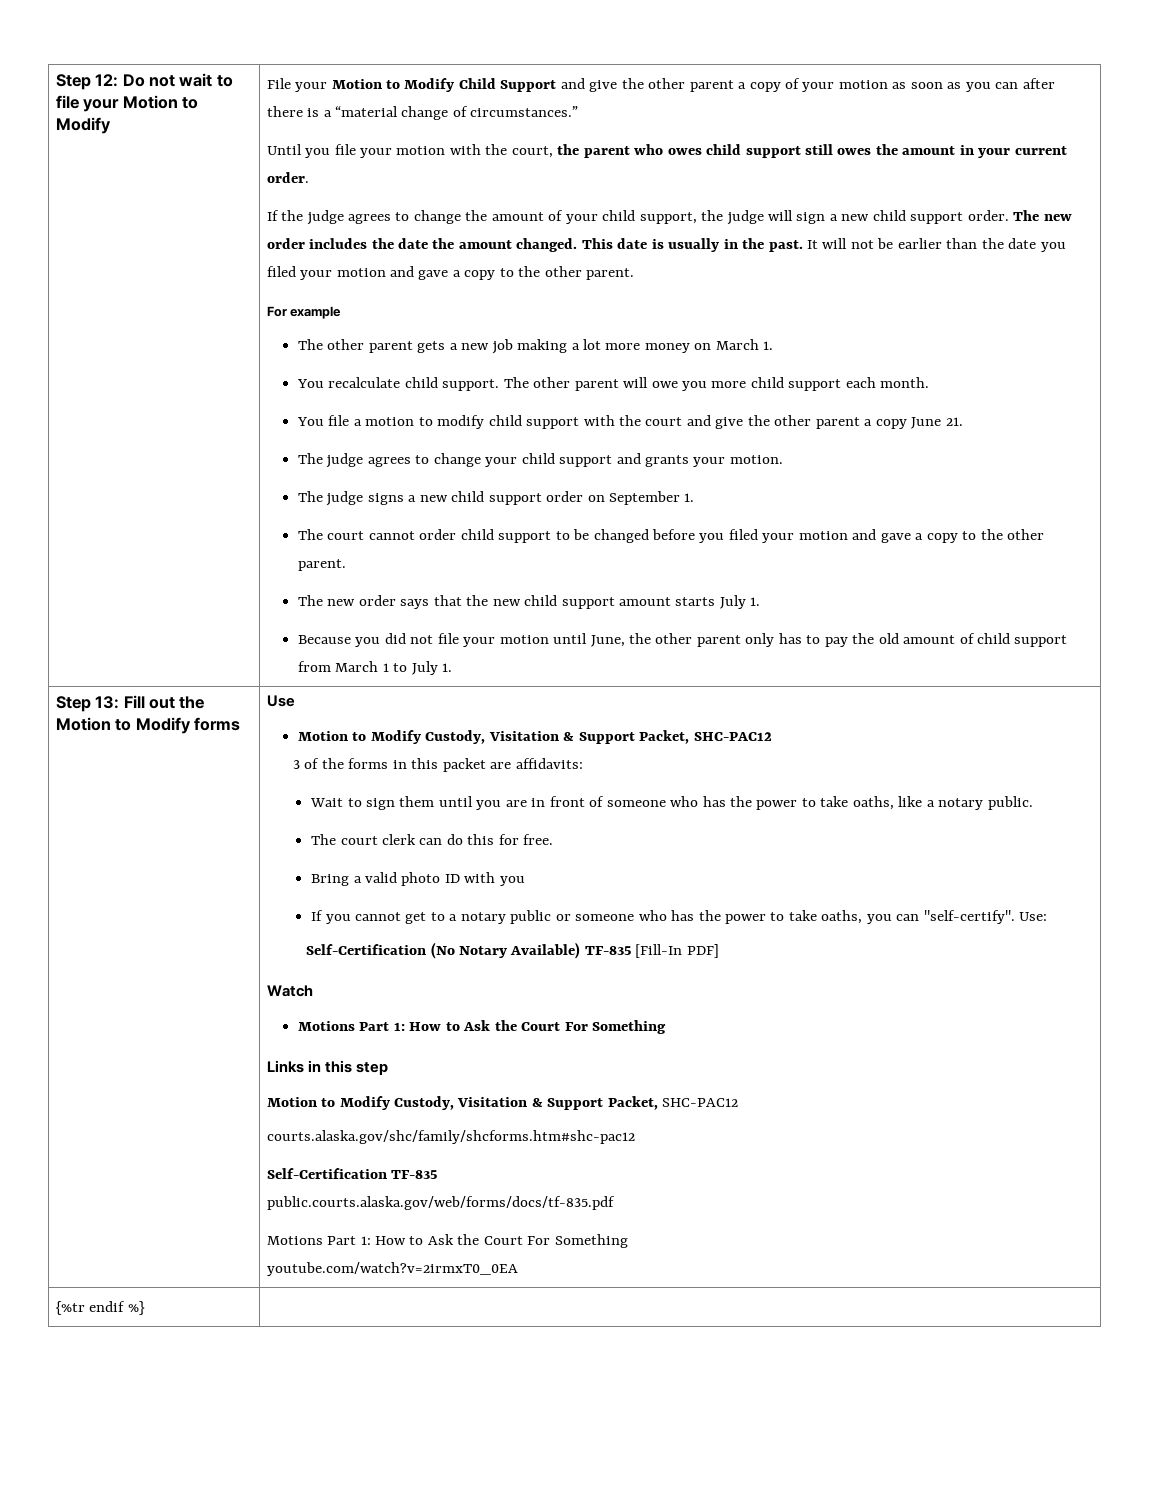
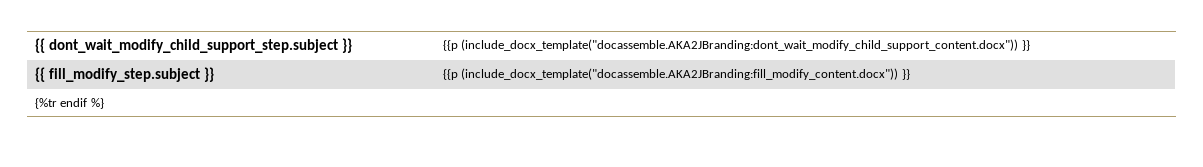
- Step 12: Do not wait to file your Motion to Modify | File your Motion to Modify Child Support and give the other parent a copy of your motion as soon as you can after there is a “material change of circumstances.”
- Until you file your motion with the court, the parent who owes child support still owes the amount in your current order.
- If the judge agrees to change the amount of your child support, the judge will sign a new child support order. The new order includes the date the amount changed. This date is usually in the past. It will not be earlier than the date you filed your motion and gave a copy to the other parent.
- For example
- The other parent gets a new job making a lot more money on March 1.
- You recalculate child support. The other parent will owe you more child support each month.
- You file a motion to modify child support with the court and give the other parent a copy June 21.
- The judge agrees to change your child support and grants your motion.
- The judge signs a new child support order on September 1.
- The court cannot order child support to be changed before you filed your motion and gave a copy to the other parent.
- The new order says that the new child support amount starts July 1.
- Because you did not file your motion until June, the other parent only has to pay the old amount of child support from March 1 to July 1.
- Step 13: Fill out the Motion to Modify forms | Use
- Motion to Modify Custody, Visitation & Support Packet, SHC-PAC12
- 3 of the forms in this packet are affidavits:
- Wait to sign them until you are in front of someone who has the power to take oaths, like a notary public.
- The court clerk can do this for free.
- Bring a valid photo ID with you
- If you cannot get to a notary public or someone who has the power to take oaths, you can "self-certify". Use:
- Self-Certification (No Notary Available) TF-835 [Fill-In PDF]
- Watch
- Motions Part 1: How to Ask the Court For Something
- Links in this step
- Motion to Modify Custody, Visitation & Support Packet, SHC-PAC12
- courts.alaska.gov/shc/family/shcforms.htm#shc-pac12
- Self-Certification TF-835
- public.courts.alaska.gov/web/forms/docs/tf-835.pdf
- Motions Part 1: How to Ask the Court For Something
- youtube.com/watch?v=2irmxT0_0EA
+ {{ dont_wait_modify_child_support_step.subject }} | {{p (include_docx_template("docassemble.AKA2JBranding:dont_wait_modify_child_support_content.docx")) }}
+ {{ fill_modify_step.subject }} | {{p (include_docx_template("docassemble.AKA2JBranding:fill_modify_content.docx")) }}

